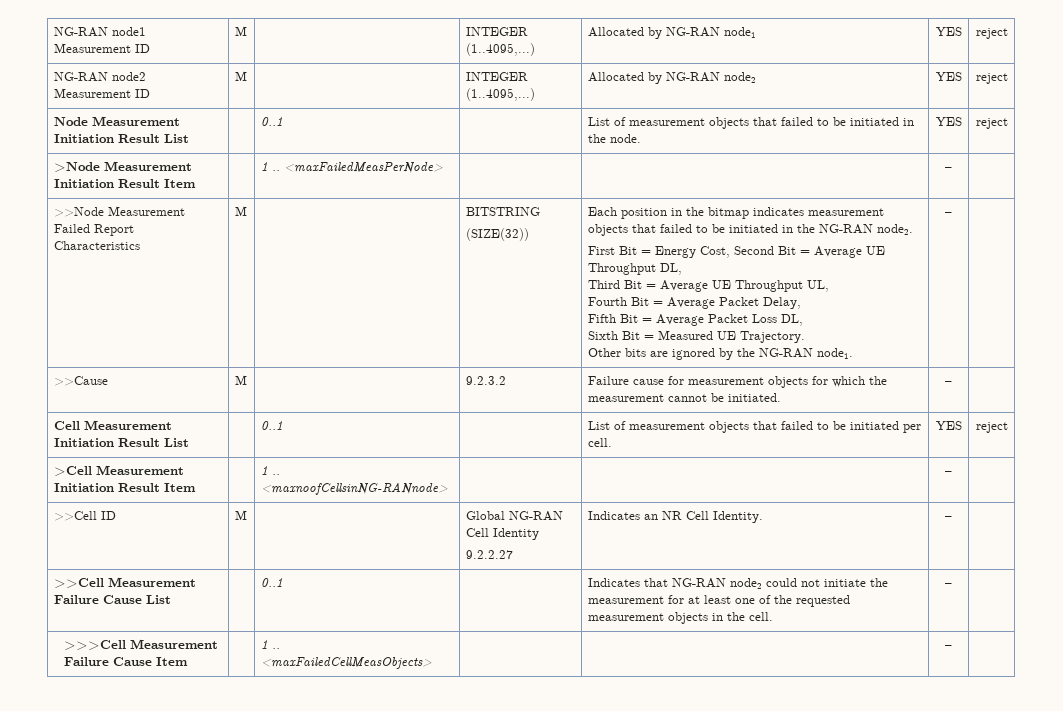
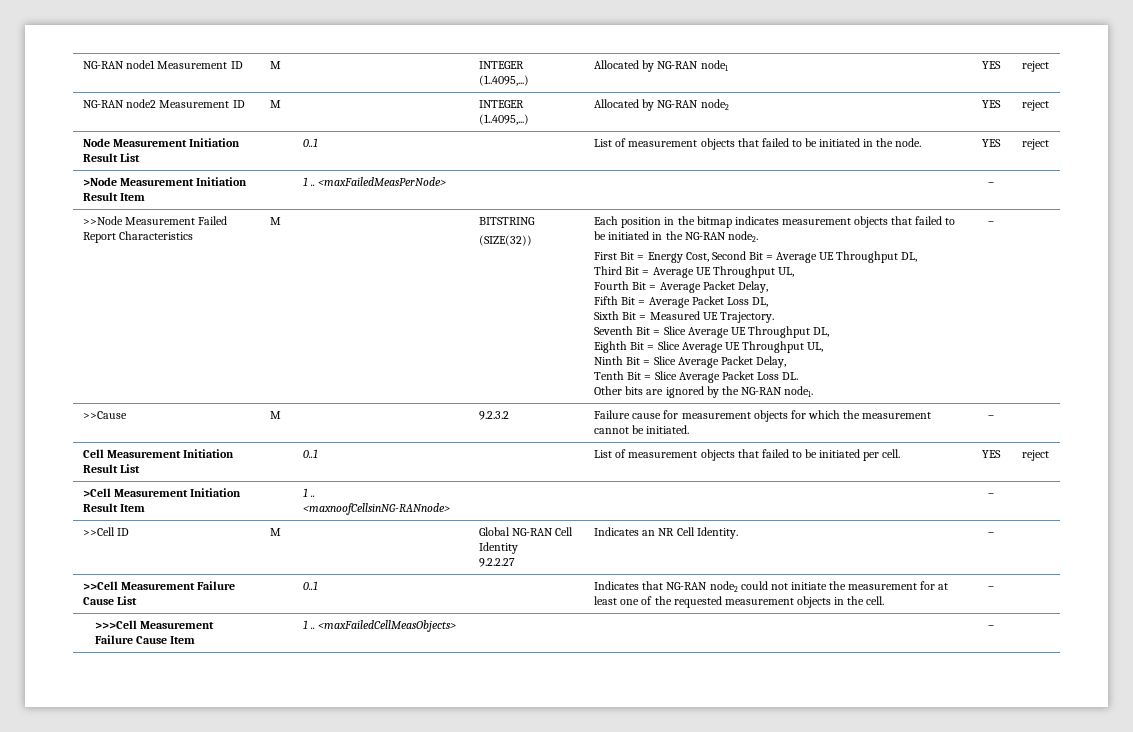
+ Seventh Bit = Slice Average UE Throughput DL,
+ Eighth Bit = Slice Average UE Throughput UL,
+ Ninth Bit = Slice Average Packet Delay,
+ Tenth Bit = Slice Average Packet Loss DL.

